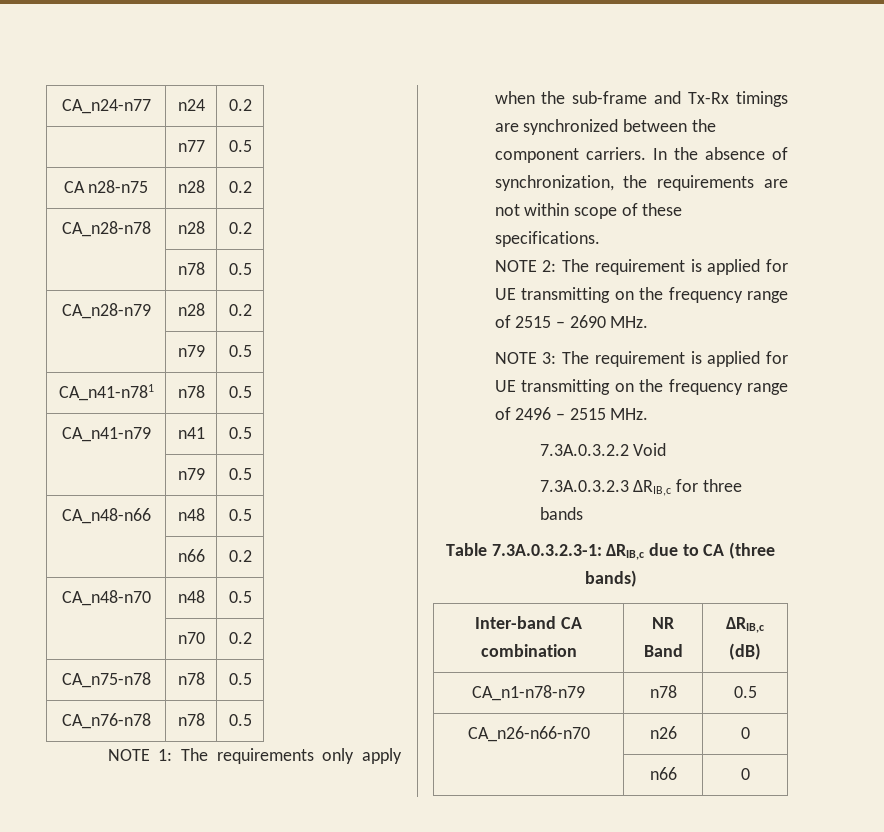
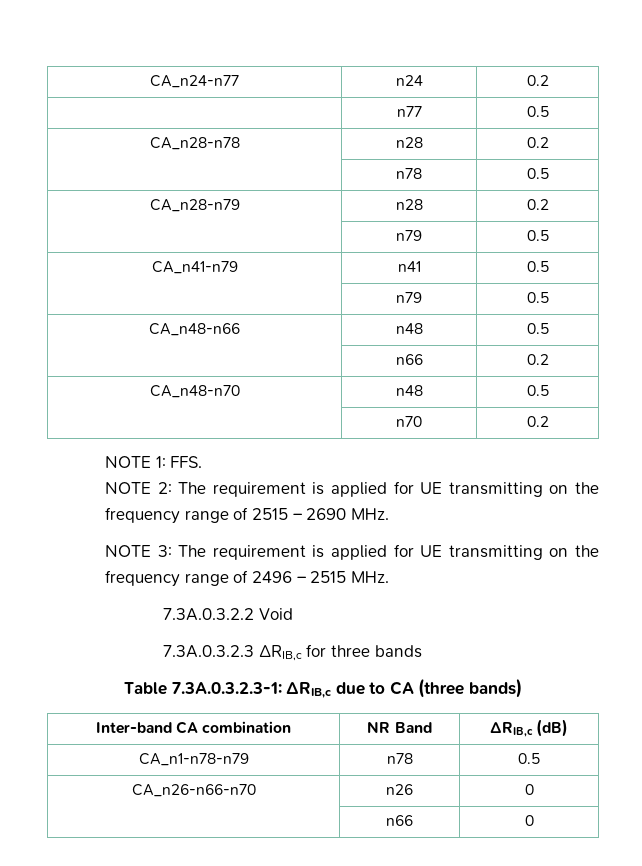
- CA n28-n75 | n28 | 0.2
- CA_n41-n781 | n78 | 0.5
- CA_n75-n78 | n78 | 0.5
- CA_n76-n78 | n78 | 0.5
- NOTE 1: The requirements only apply when the sub-frame and Tx-Rx timings are synchronized between the component carriers. In the absence of synchronization, the requirements are not within scope of these specifications.
+ NOTE 1: FFS.

